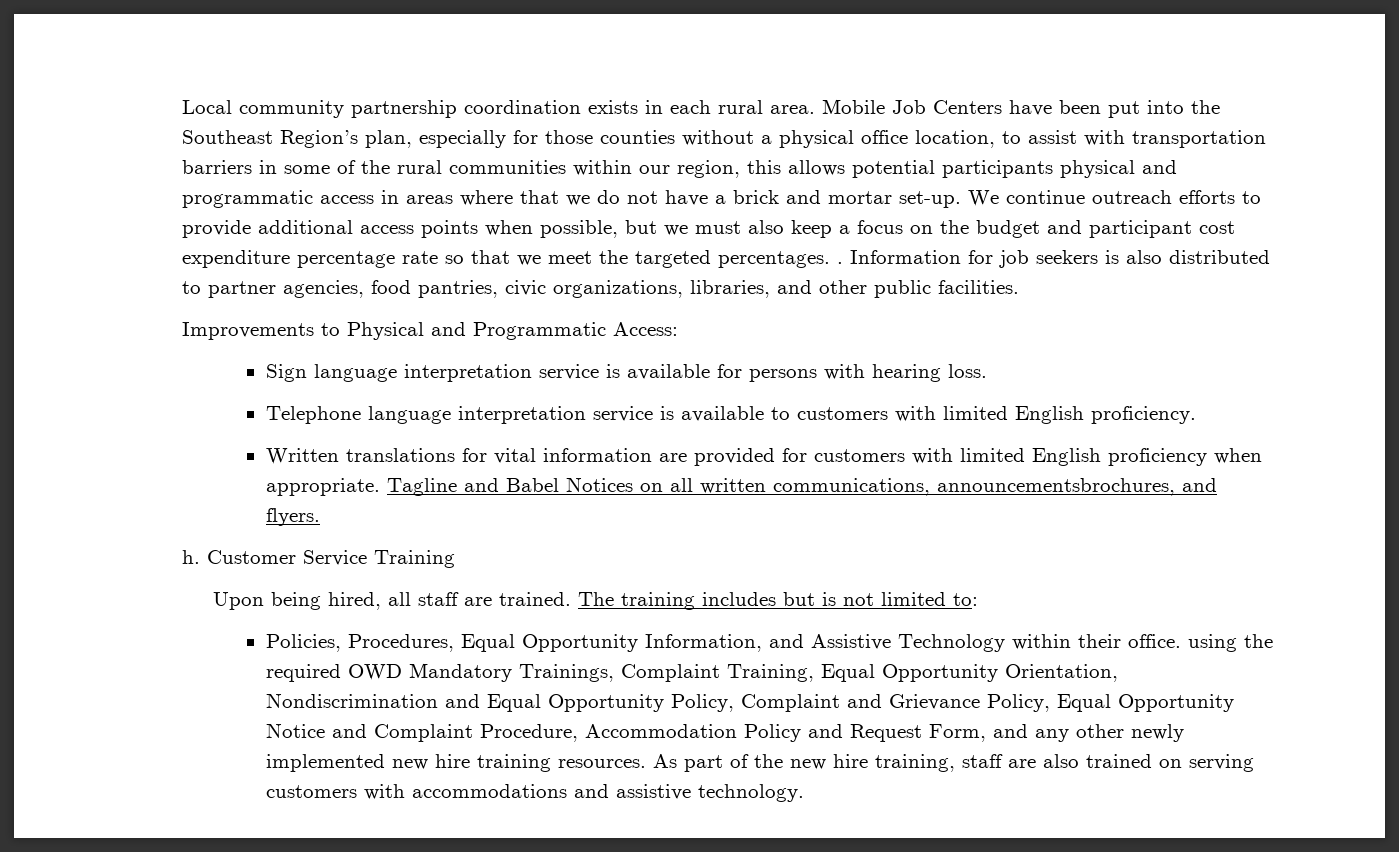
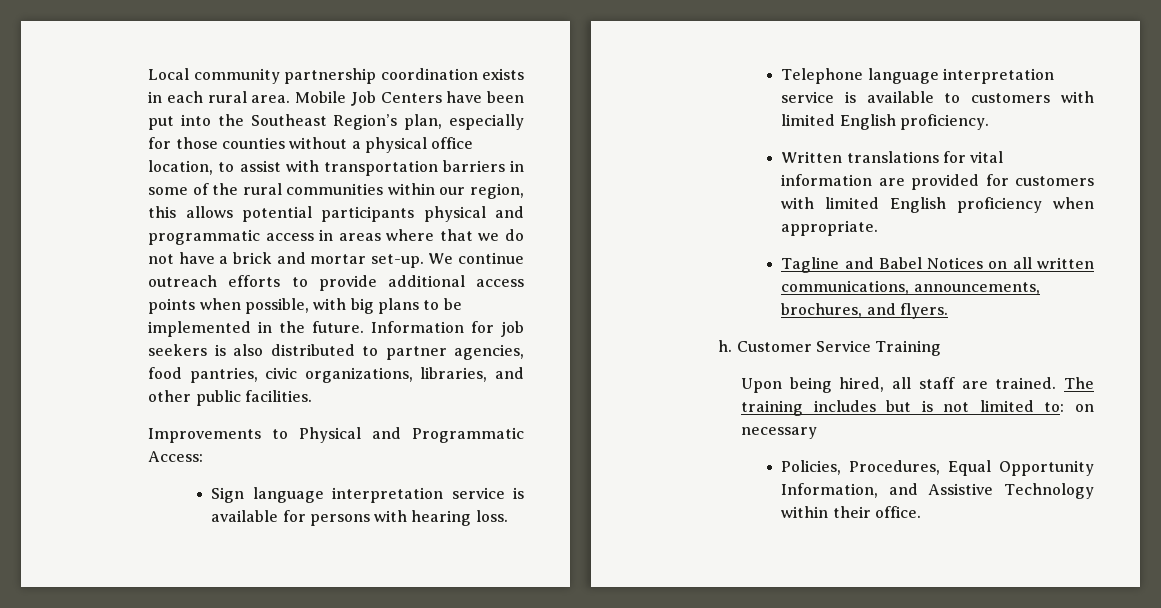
- We continue outreach efforts to provide additional access points when possible, but we must also keep a focus on the budget and participant cost expenditure percentage rate so that we meet the targeted percentages. .
+ We continue outreach efforts to provide additional access points when possible, with big plans to be implemented in the future.
- Written translations for vital information are provided for customers with limited English proficiency when appropriate. Tagline and Babel Notices on all written communications, announcementsbrochures, and flyers.
+ Written translations for vital information are provided for customers with limited English proficiency when appropriate.
+ Tagline and Babel Notices on all written communications, announcements, brochures, and flyers.
- The training includes but is not limited to:
+ The training includes but is not limited to: on necessary
- Policies, Procedures, Equal Opportunity Information, and Assistive Technology within their office. using the required OWD Mandatory Trainings, Complaint Training, Equal Opportunity Orientation, Nondiscrimination and Equal Opportunity Policy, Complaint and Grievance Policy, Equal Opportunity Notice and Complaint Procedure, Accommodation Policy and Request Form, and any other newly implemented new hire training resources. As part of the new hire training, staff are also trained on serving customers with accommodations and assistive technology.
+ Policies, Procedures, Equal Opportunity Information, and Assistive Technology within their office.

